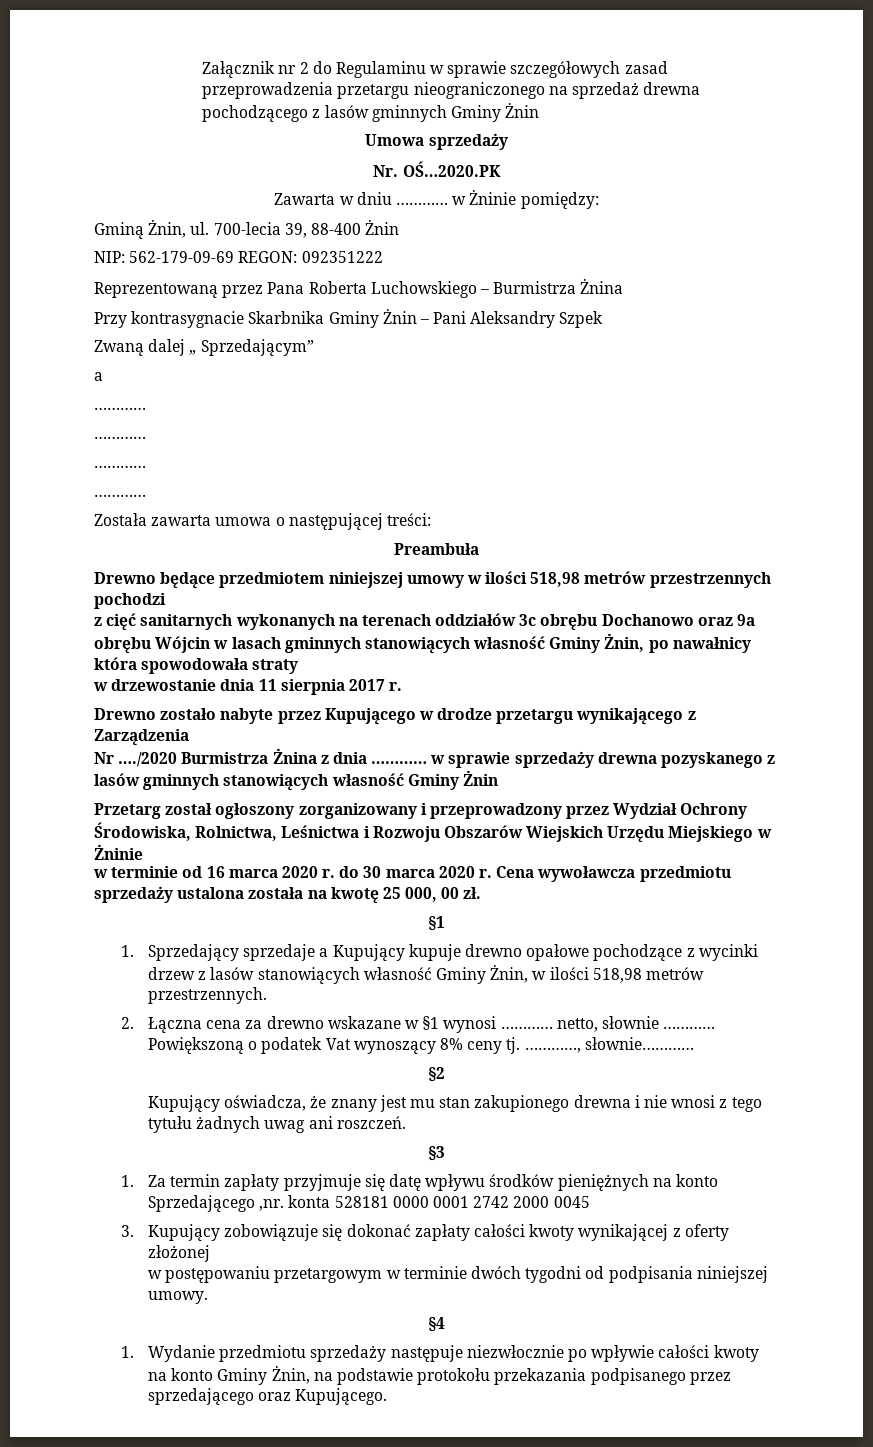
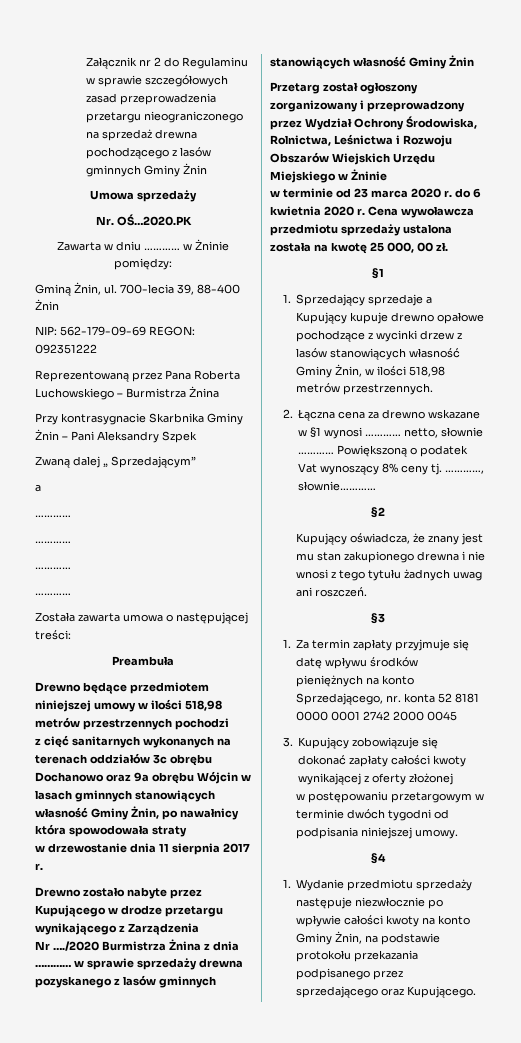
- w terminie od 16 marca 2020 r. do 30 marca 2020 r.
+ w terminie od 23 marca 2020 r. do 6 kwietnia 2020 r.
- 1. Za termin zapłaty przyjmuje się datę wpływu środków pieniężnych na konto Sprzedającego ,nr. konta 528181 0000 0001 2742 2000 0045
+ 1. Za termin zapłaty przyjmuje się datę wpływu środków pieniężnych na konto Sprzedającego, nr. konta 52 8181 0000 0001 2742 2000 0045

